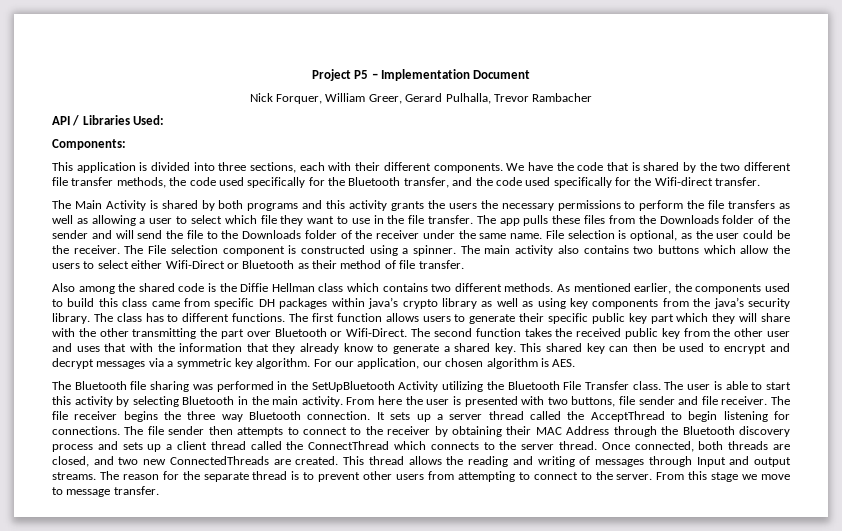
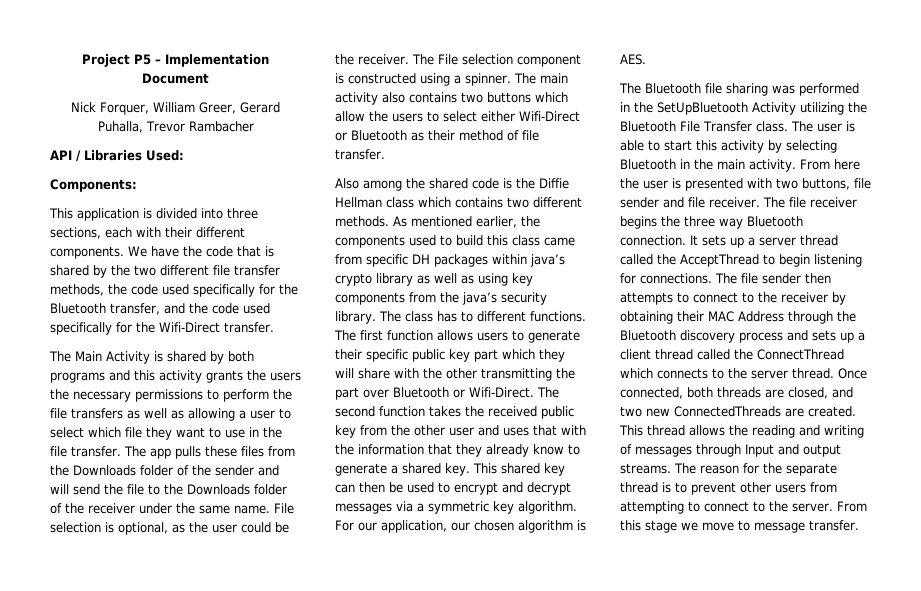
- Nick Forquer, William Greer, Gerard Pulhalla, Trevor Rambacher
+ Nick Forquer, William Greer, Gerard Puhalla, Trevor Rambacher
- We have the code that is shared by the two different file transfer methods, the code used specifically for the Bluetooth transfer, and the code used specifically for the Wifi-direct transfer.
+ We have the code that is shared by the two different file transfer methods, the code used specifically for the Bluetooth transfer, and the code used specifically for the Wifi-Direct transfer.

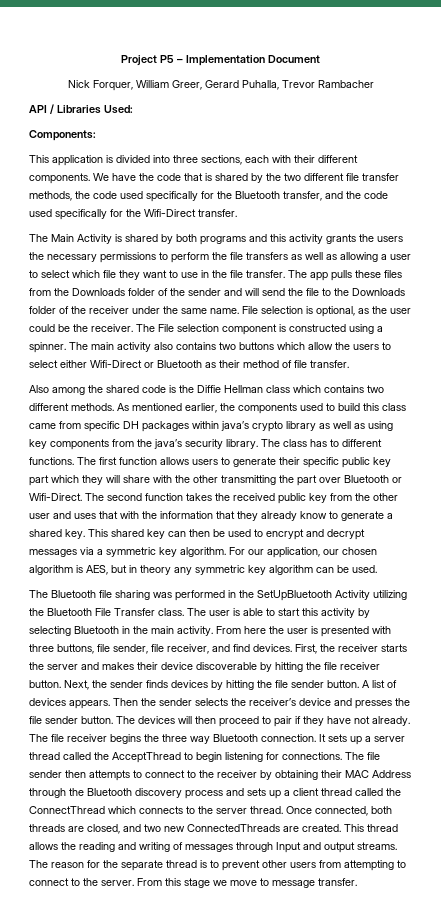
- For our application, our chosen algorithm is AES.
+ For our application, our chosen algorithm is AES, but in theory any symmetric key algorithm can be used.
- From here the user is presented with two buttons, file sender and file receiver.
+ From here the user is presented with three buttons, file sender, file receiver, and find devices. First, the receiver starts the server and makes their device discoverable by hitting the file receiver button. Next, the sender finds devices by hitting the file sender button. A list of devices appears. Then the sender selects the receiver’s device and presses the file sender button. The devices will then proceed to pair if they have not already.

